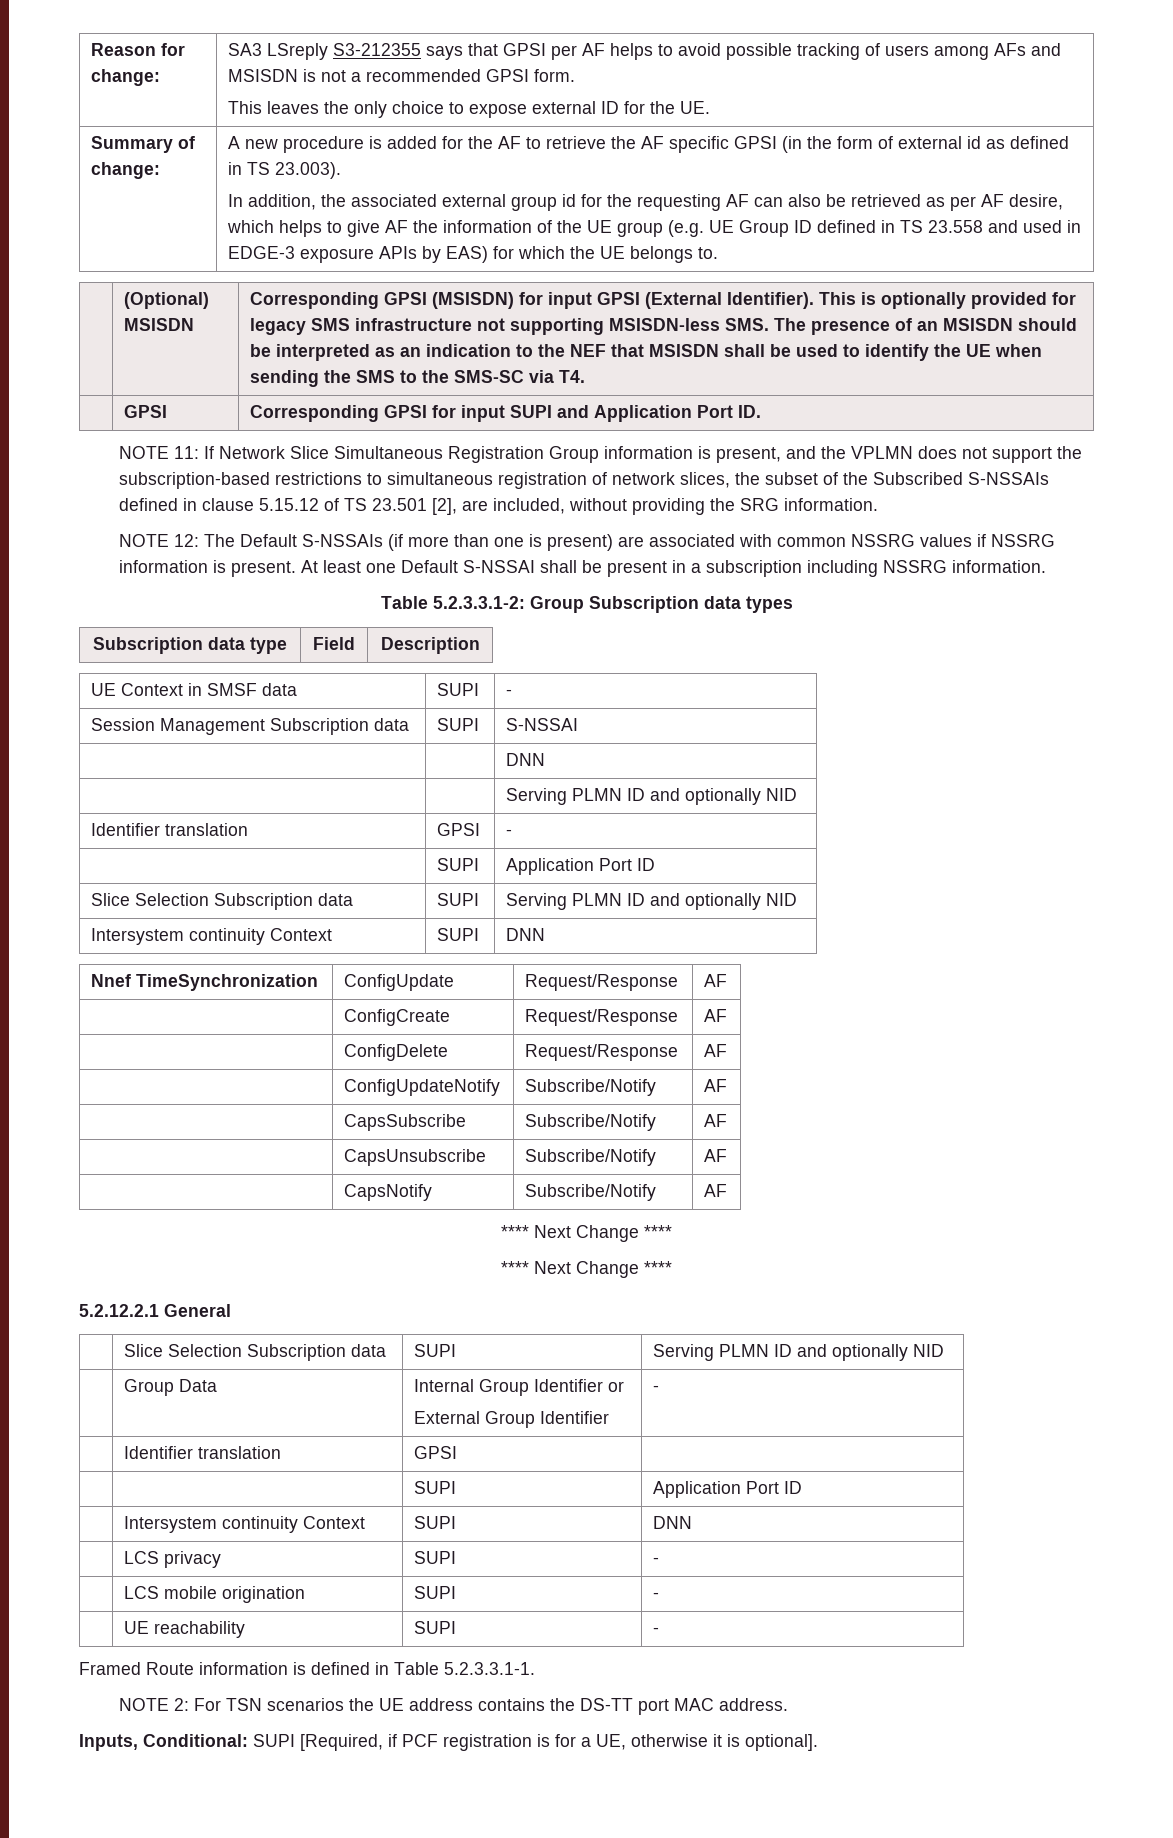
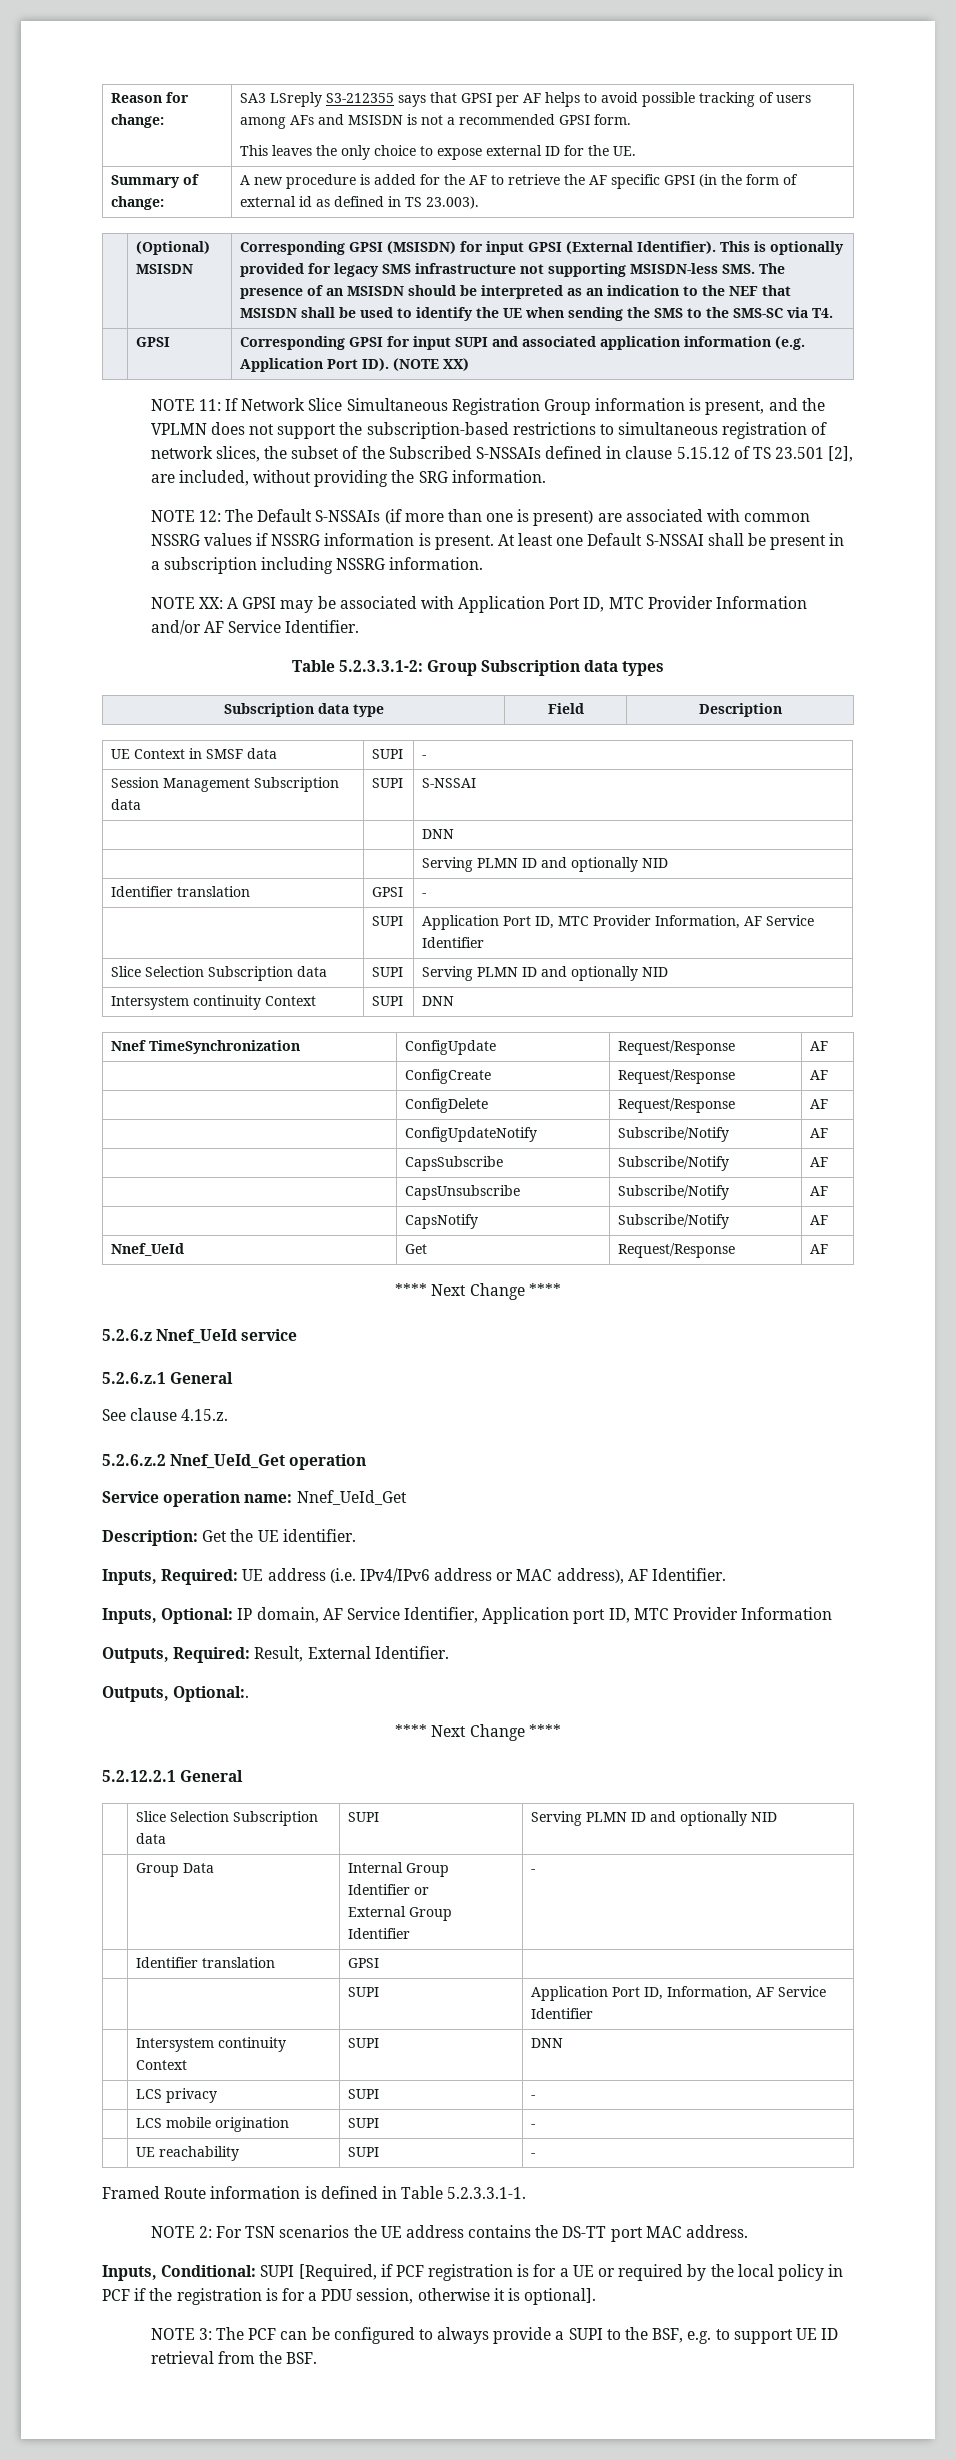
- In addition, the associated external group id for the requesting AF can also be retrieved as per AF desire, which helps to give AF the information of the UE group (e.g. UE Group ID defined in TS 23.558 and used in EDGE-3 exposure APIs by EAS) for which the UE belongs to.
- | GPSI | Corresponding GPSI for input SUPI and Application Port ID.
+ | GPSI | Corresponding GPSI for input SUPI and associated application information (e.g. Application Port ID). (NOTE XX)
+ NOTE XX: A GPSI may be associated with Application Port ID, MTC Provider Information and/or AF Service Identifier.
  Identifier translation | GPSI | -
- | SUPI | Application Port ID
+ | SUPI | Application Port ID, MTC Provider Information, AF Service Identifier
  | CapsNotify | Subscribe/Notify | AF
+ Nnef_UeId | Get | Request/Response | AF
  **** Next Change ****
+ 5.2.6.z Nnef_UeId service
+ 5.2.6.z.1 General
+ See clause 4.15.z.
+ 5.2.6.z.2 Nnef_UeId_Get operation
+ Service operation name: Nnef_UeId_Get
+ Description: Get the UE identifier.
+ Inputs, Required: UE address (i.e. IPv4/IPv6 address or MAC address), AF Identifier.
+ Inputs, Optional: IP domain, AF Service Identifier, Application port ID, MTC Provider Information
+ Outputs, Required: Result, External Identifier.
+ Outputs, Optional:.
- | | SUPI | Application Port ID
+ | | SUPI | Application Port ID, Information, AF Service Identifier
- Inputs, Conditional: SUPI [Required, if PCF registration is for a UE, otherwise it is optional].
+ Inputs, Conditional: SUPI [Required, if PCF registration is for a UE or required by the local policy in PCF if the registration is for a PDU session, otherwise it is optional].
+ NOTE 3: The PCF can be configured to always provide a SUPI to the BSF, e.g. to support UE ID retrieval from the BSF.

